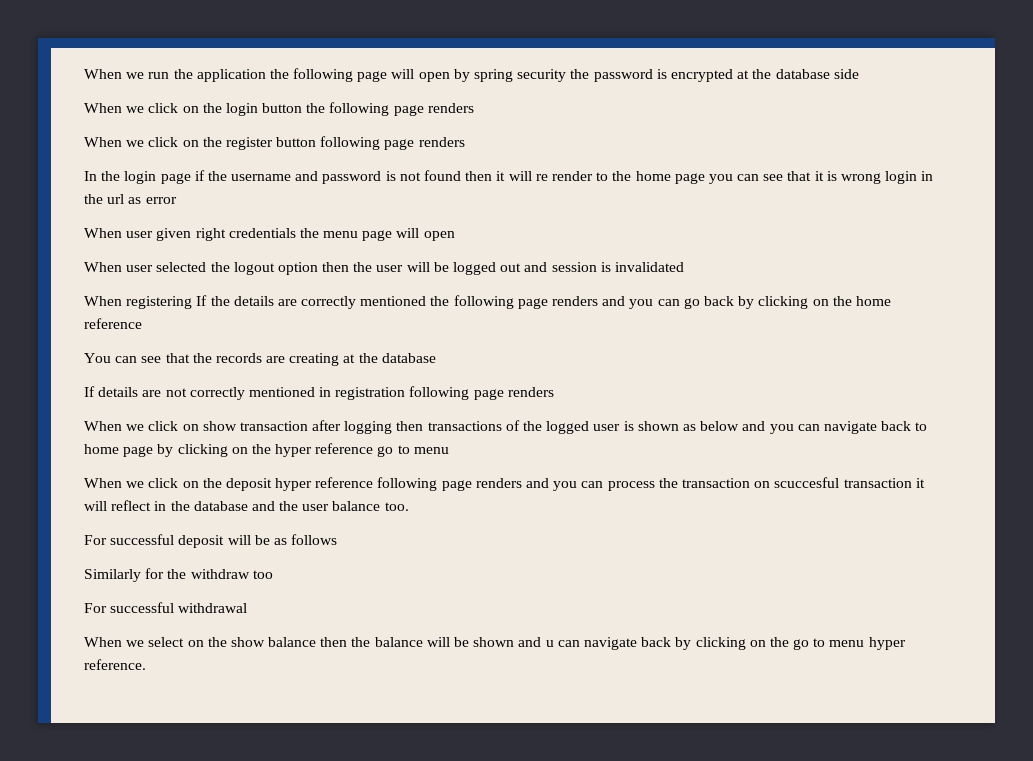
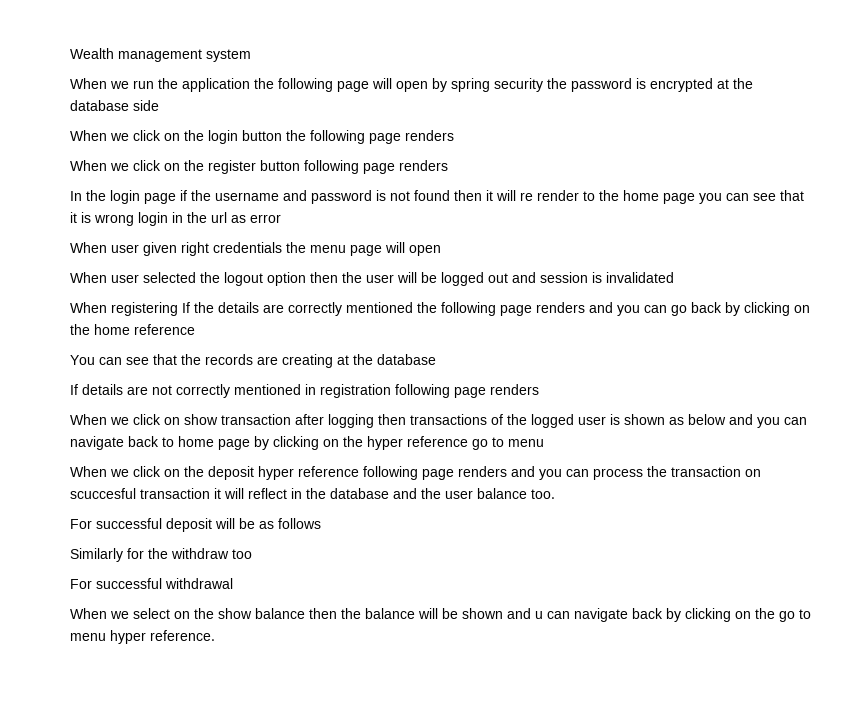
+ Wealth management system

